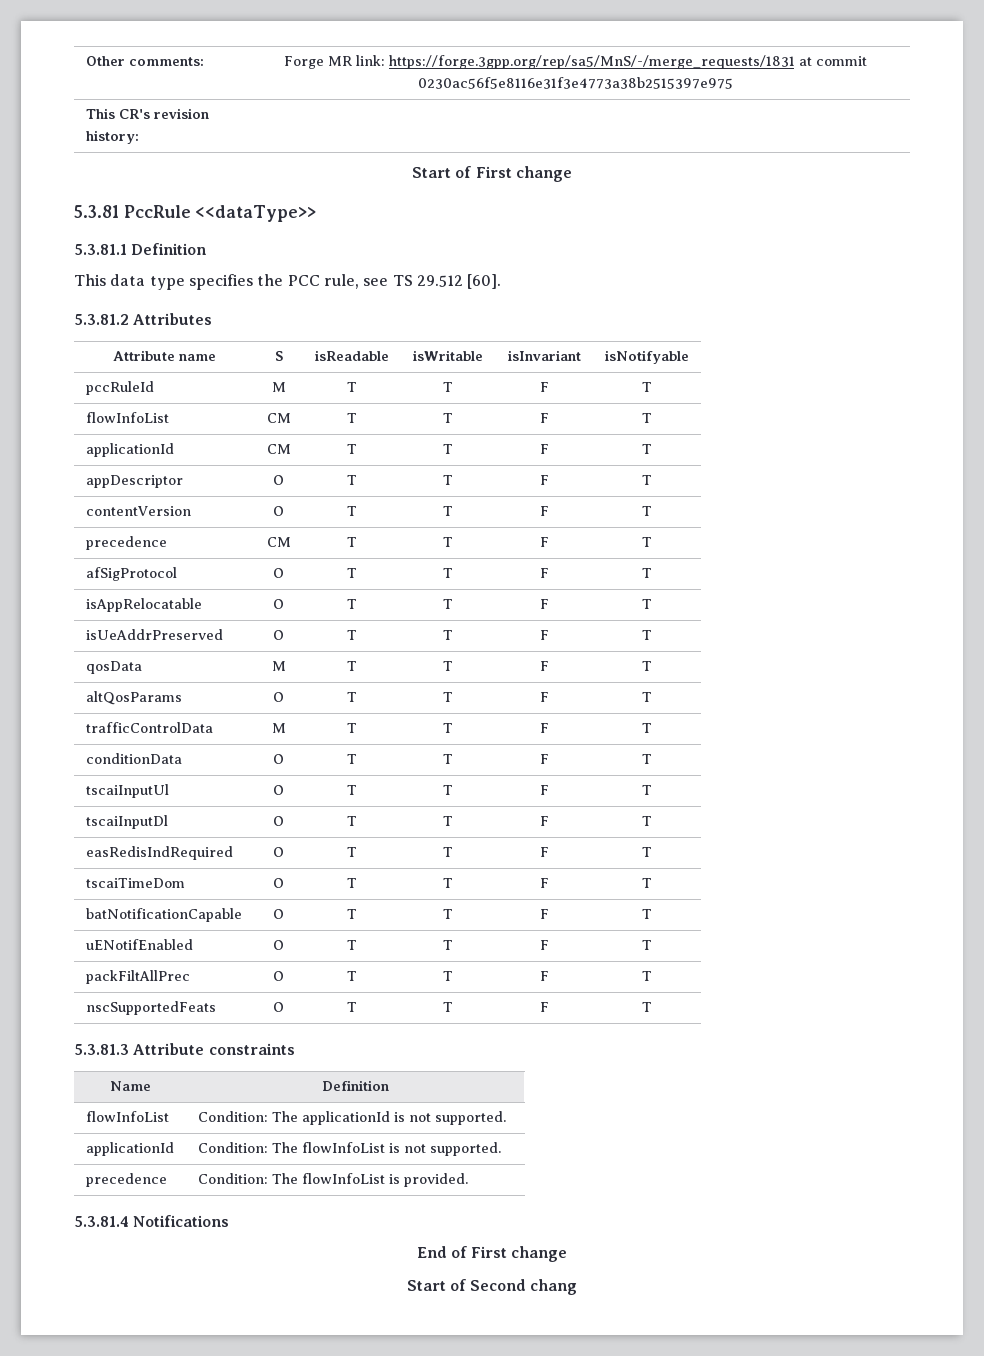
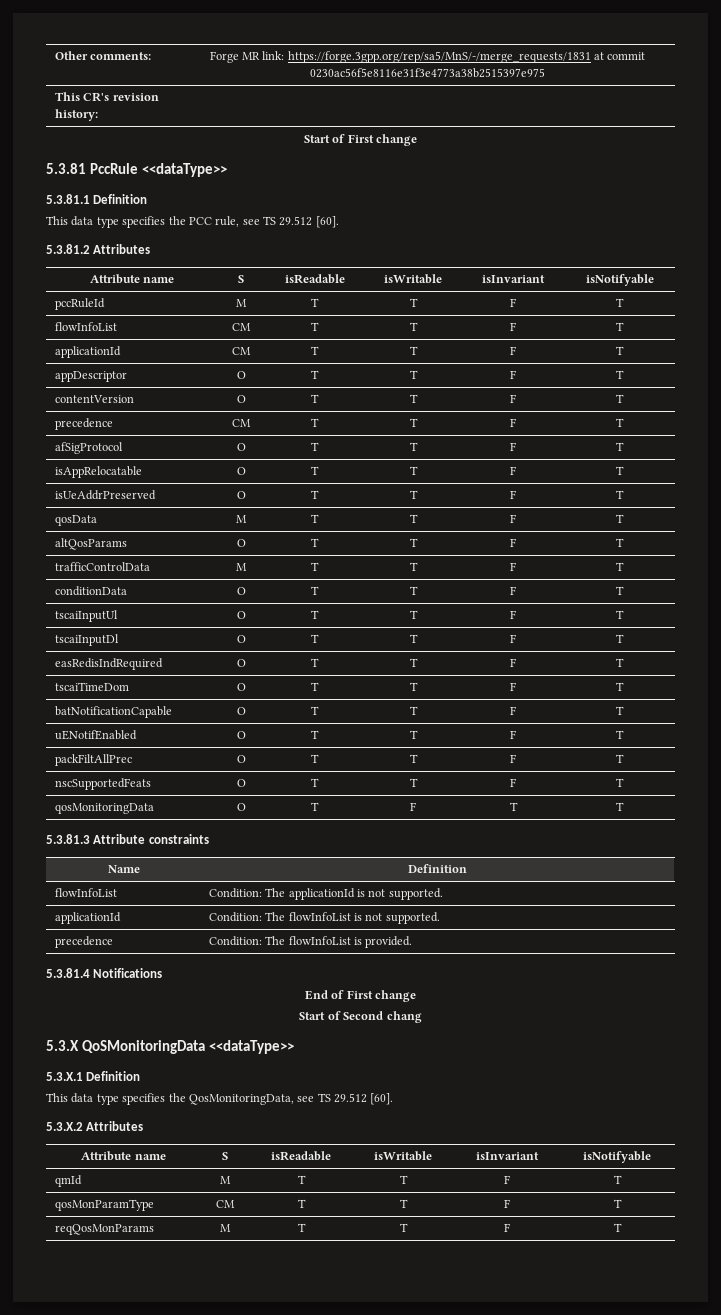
+ qosMonitoringData | O | T | F | T | T
+ 5.3.X QoSMonitoringData <<dataType>>
+ 5.3.X.1 Definition
+ This data type specifies the QosMonitoringData, see TS 29.512 [60].
+ 5.3.X.2 Attributes
+ Attribute name | S | isReadable | isWritable | isInvariant | isNotifyable
+ qmId | M | T | T | F | T
+ qosMonParamType | CM | T | T | F | T
+ reqQosMonParams | M | T | T | F | T

